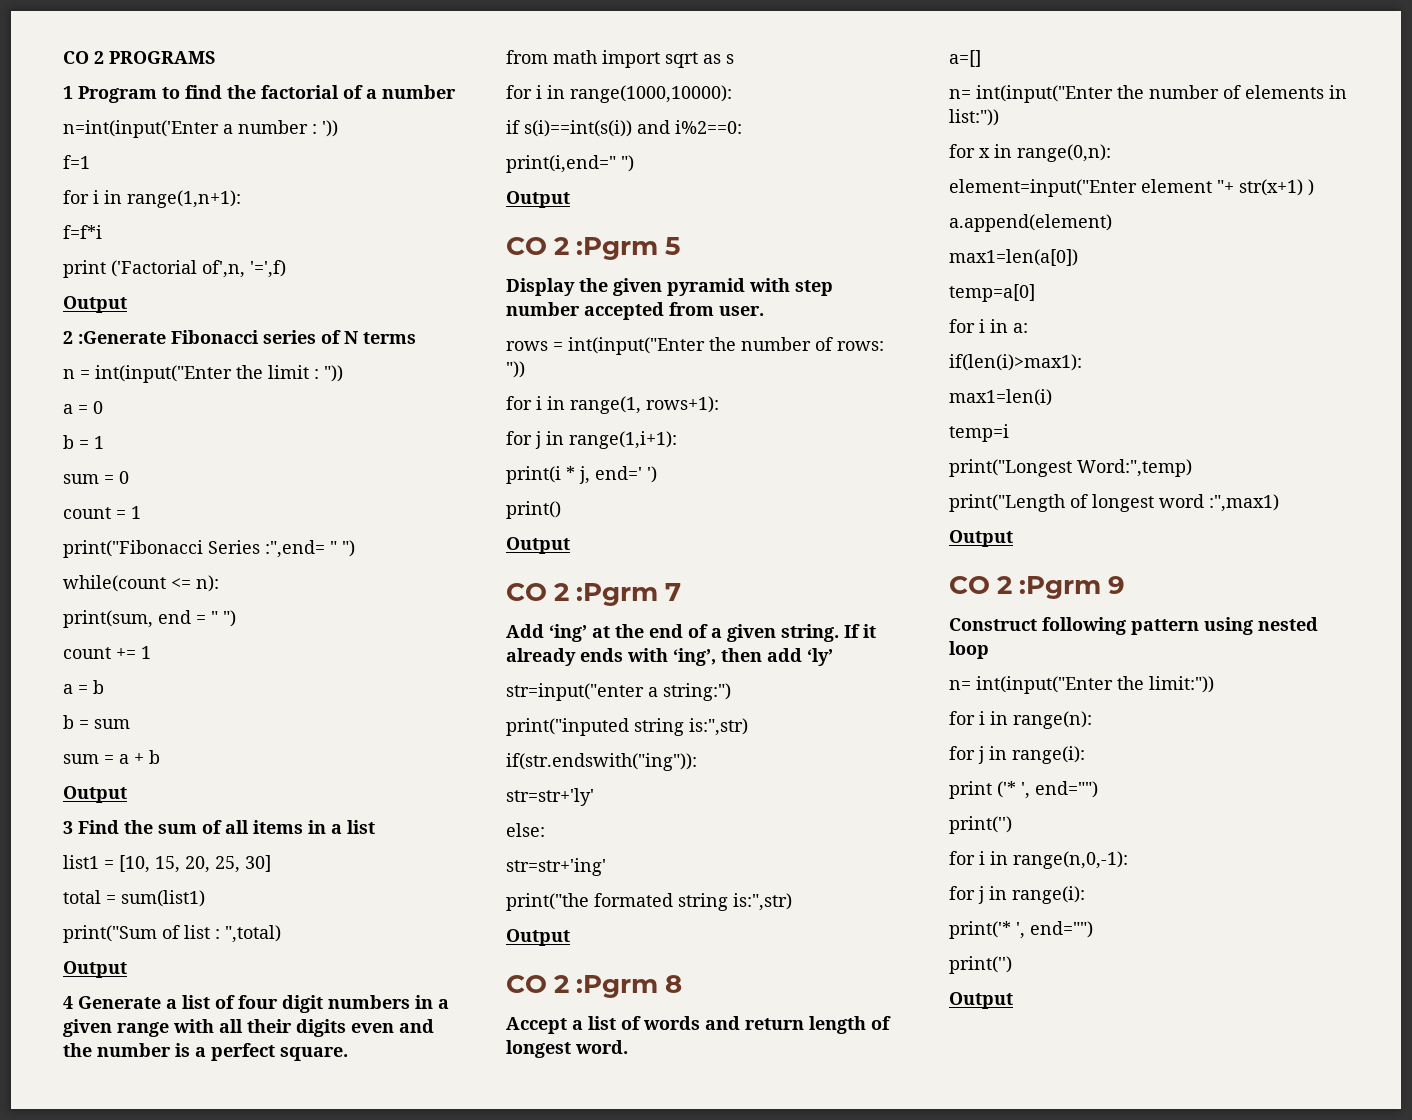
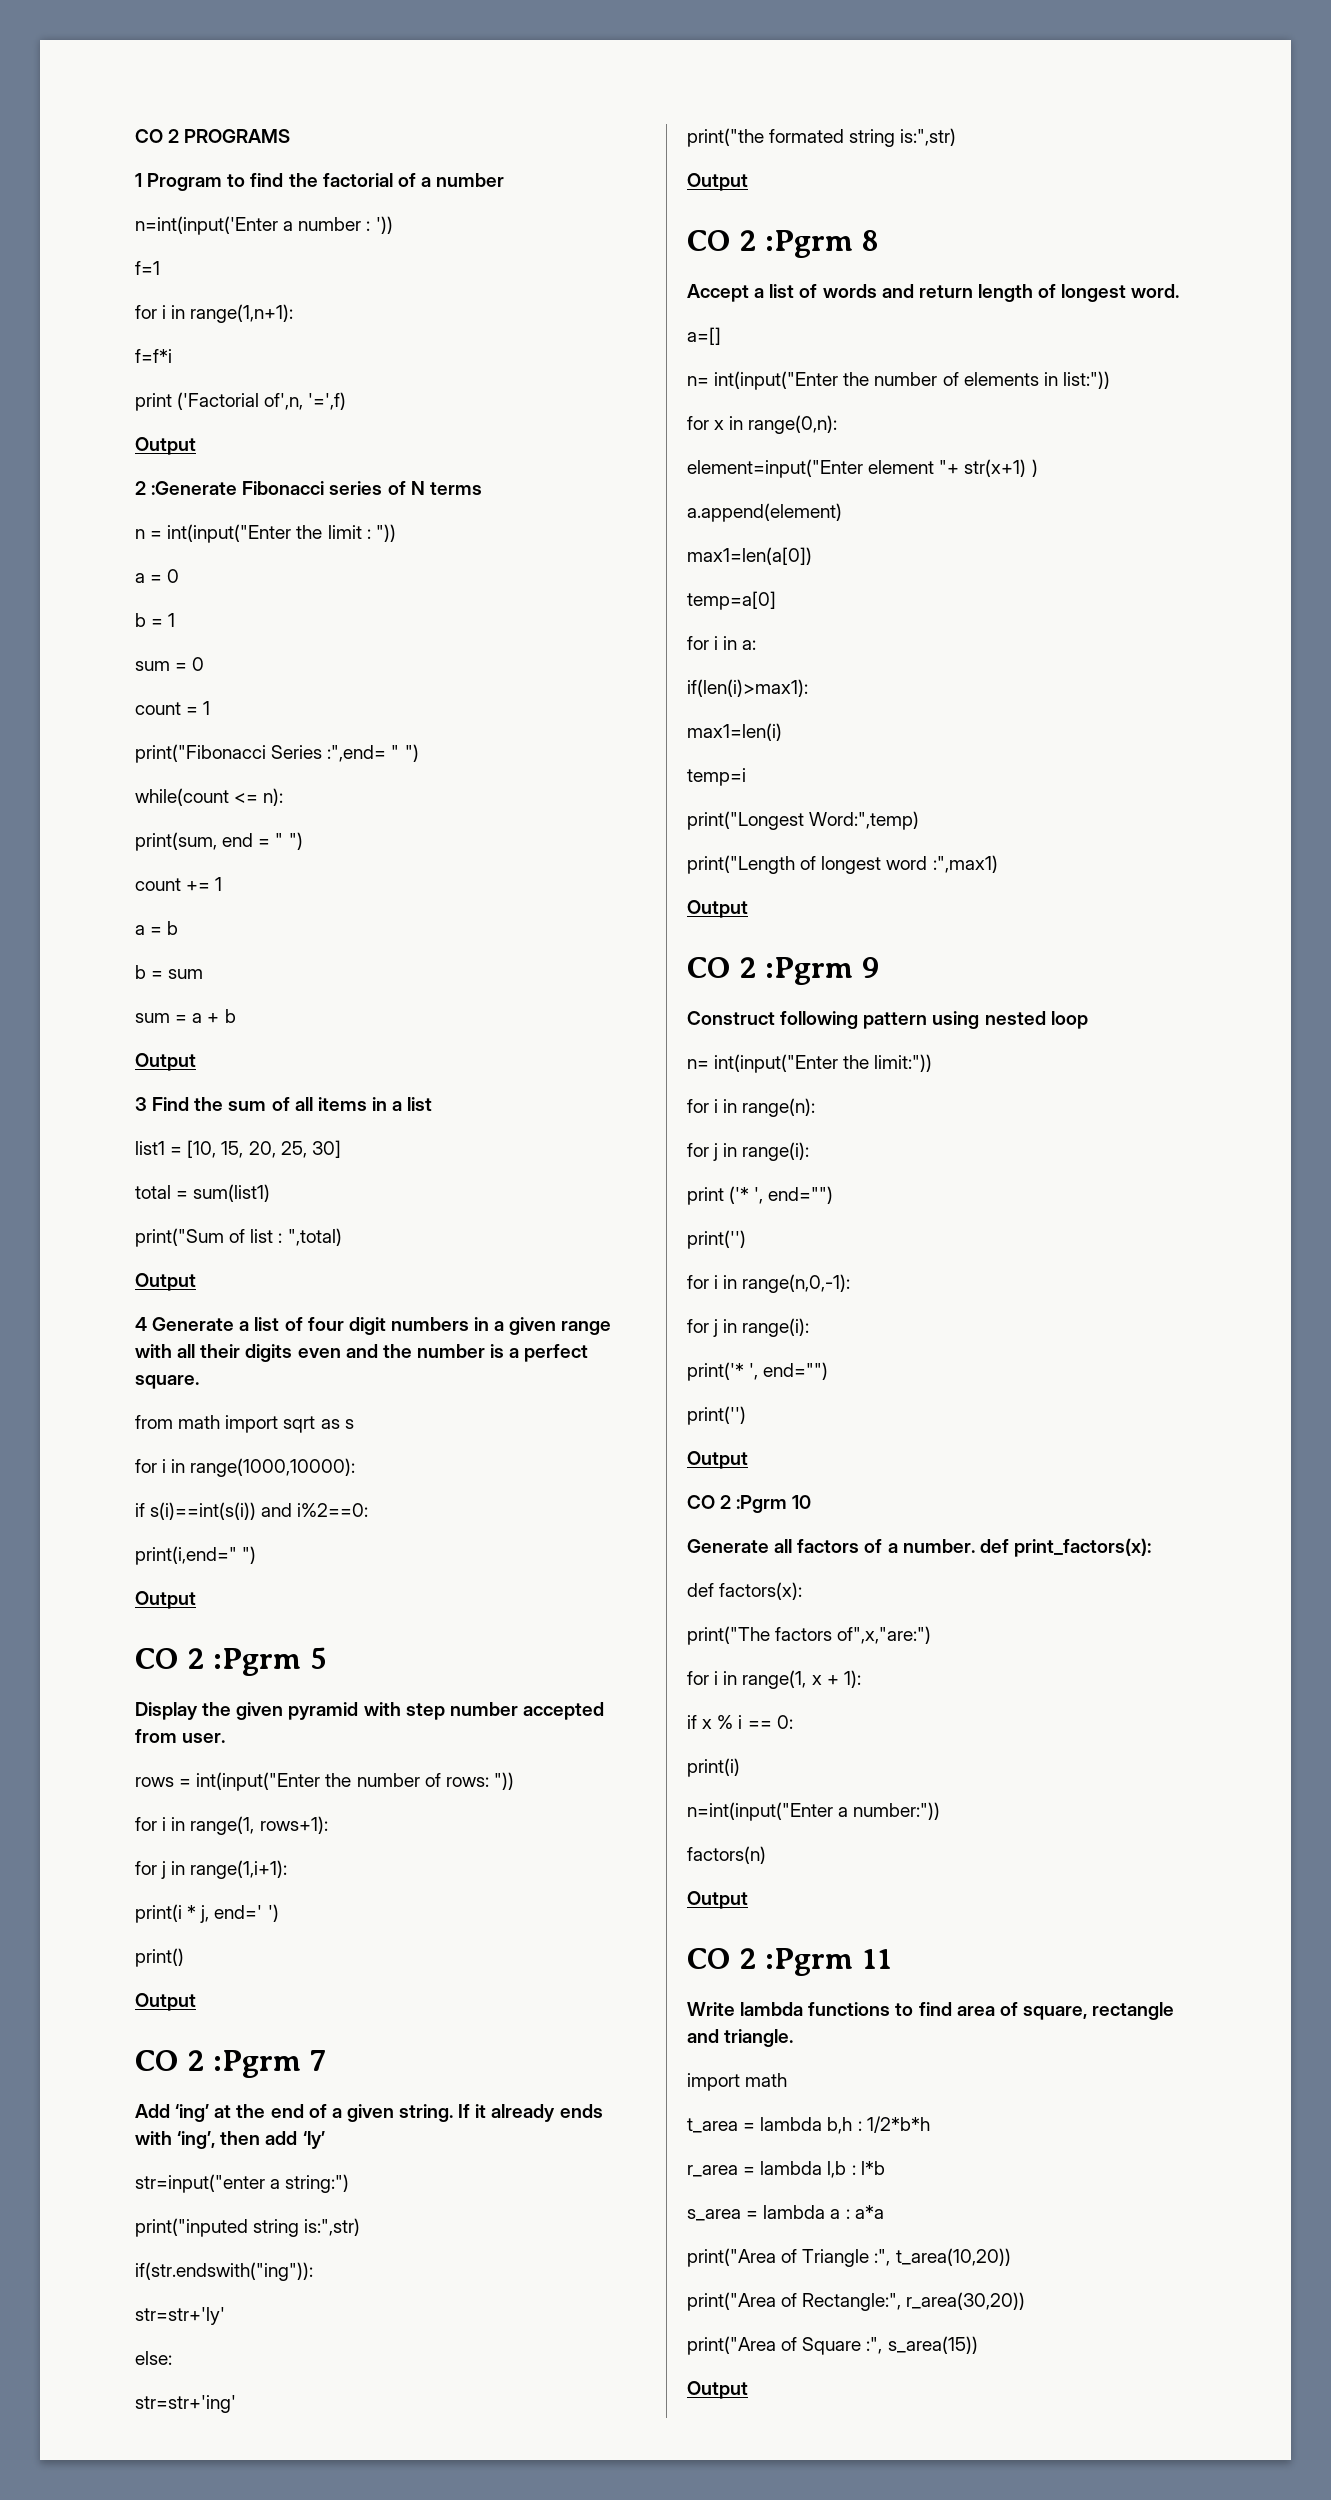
+ CO 2 :Pgrm 10
+ Generate all factors of a number. def print_factors(x):
+ def factors(x):
+ print("The factors of",x,"are:")
+ for i in range(1, x + 1):
+ if x % i == 0:
+ print(i)
+ n=int(input("Enter a number:"))
+ factors(n)
+ Output
+ CO 2 :Pgrm 11
+ Write lambda functions to find area of square, rectangle and triangle.
+ import math
+ t_area = lambda b,h : 1/2*b*h
+ r_area = lambda l,b : l*b
+ s_area = lambda a : a*a
+ print("Area of Triangle :", t_area(10,20))
+ print("Area of Rectangle:", r_area(30,20))
+ print("Area of Square :", s_area(15))
+ Output

